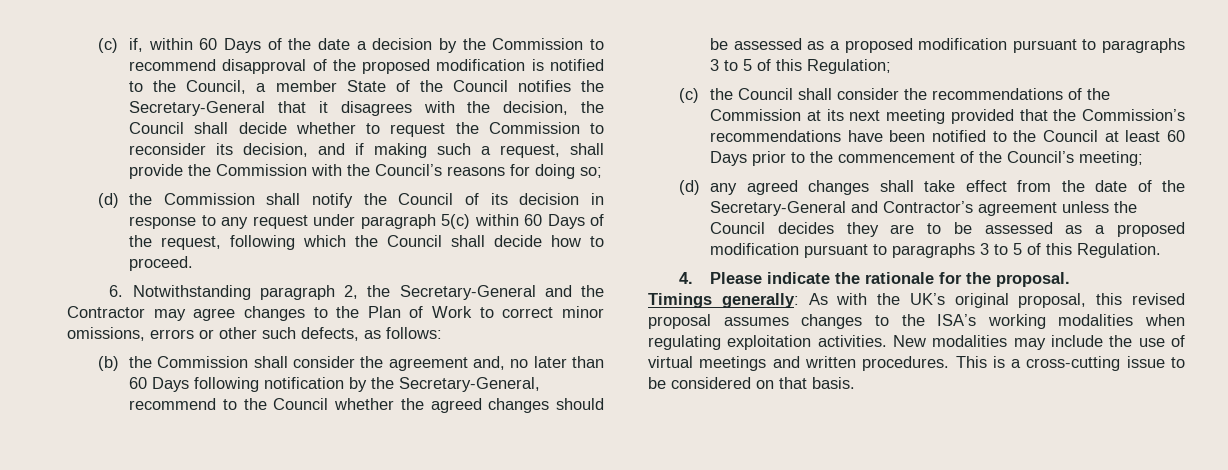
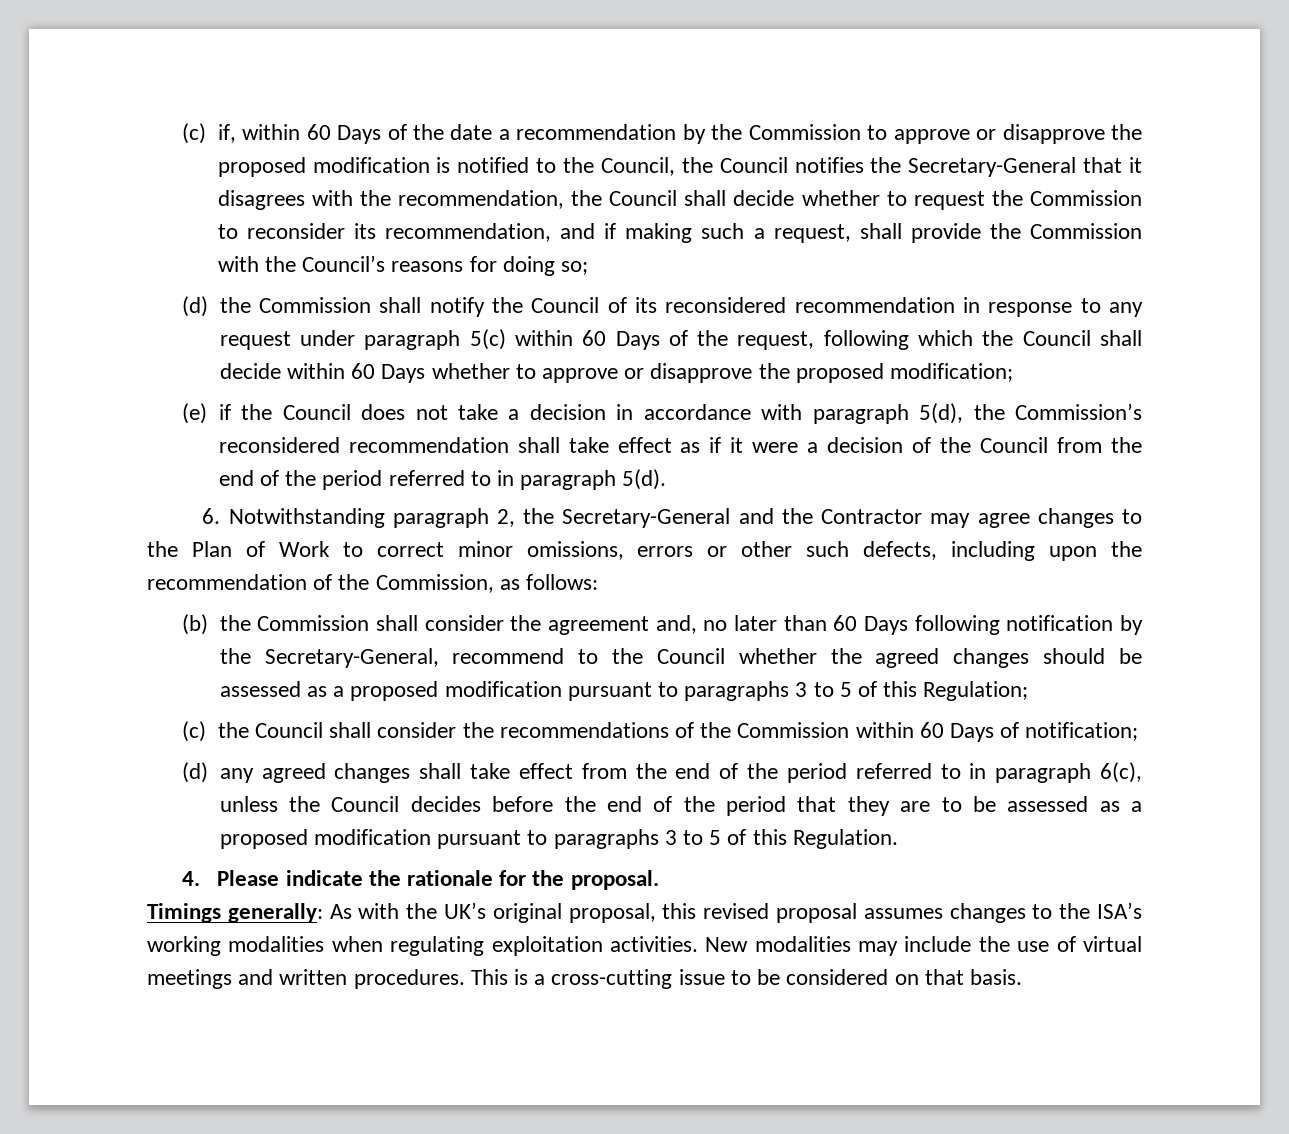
- (c) if, within 60 Days of the date a decision by the Commission to recommend disapproval of the proposed modification is notified to the Council, a member State of the Council notifies the Secretary-General that it disagrees with the decision, the Council shall decide whether to request the Commission to reconsider its decision, and if making such a request, shall provide the Commission with the Council’s reasons for doing so;
+ (c) if, within 60 Days of the date a recommendation by the Commission to approve or disapprove the proposed modification is notified to the Council, the Council notifies the Secretary-General that it disagrees with the recommendation, the Council shall decide whether to request the Commission to reconsider its recommendation, and if making such a request, shall provide the Commission with the Council’s reasons for doing so;
- (d) the Commission shall notify the Council of its decision in response to any request under paragraph 5(c) within 60 Days of the request, following which the Council shall decide how to proceed.
+ (d) the Commission shall notify the Council of its reconsidered recommendation in response to any request under paragraph 5(c) within 60 Days of the request, following which the Council shall decide within 60 Days whether to approve or disapprove the proposed modification;
+ (e) if the Council does not take a decision in accordance with paragraph 5(d), the Commission’s reconsidered recommendation shall take effect as if it were a decision of the Council from the end of the period referred to in paragraph 5(d).
- 6. Notwithstanding paragraph 2, the Secretary-General and the Contractor may agree changes to the Plan of Work to correct minor omissions, errors or other such defects, as follows:
+ 6. Notwithstanding paragraph 2, the Secretary-General and the Contractor may agree changes to the Plan of Work to correct minor omissions, errors or other such defects, including upon the recommendation of the Commission, as follows:
- (c) the Council shall consider the recommendations of the Commission at its next meeting provided that the Commission’s recommendations have been notified to the Council at least 60 Days prior to the commencement of the Council’s meeting;
+ (c) the Council shall consider the recommendations of the Commission within 60 Days of notification;
- (d) any agreed changes shall take effect from the date of the Secretary-General and Contractor’s agreement unless the Council decides they are to be assessed as a proposed modification pursuant to paragraphs 3 to 5 of this Regulation.
+ (d) any agreed changes shall take effect from the end of the period referred to in paragraph 6(c), unless the Council decides before the end of the period that they are to be assessed as a proposed modification pursuant to paragraphs 3 to 5 of this Regulation.

